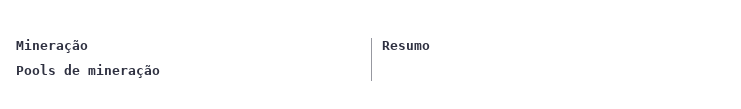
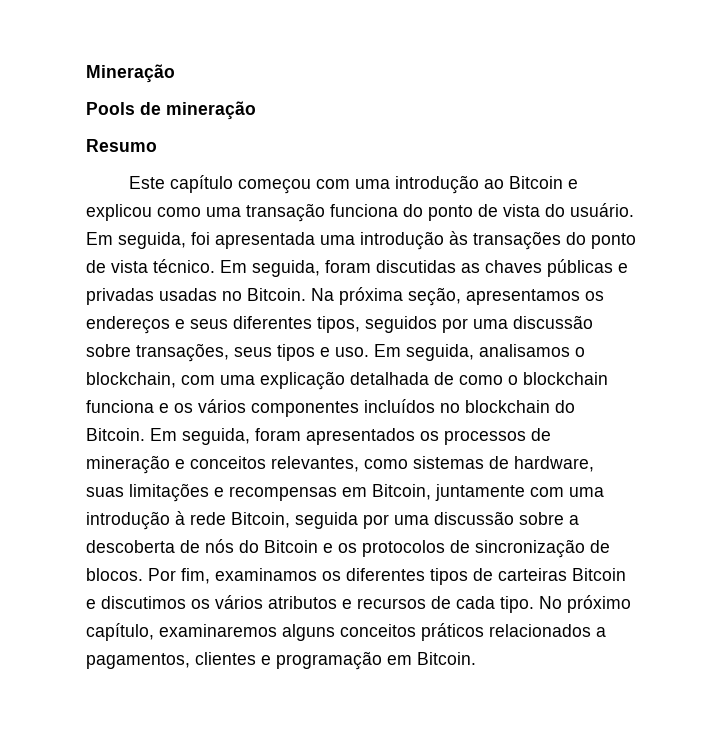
+ Este capítulo começou com uma introdução ao Bitcoin e explicou como uma transação funciona do ponto de vista do usuário. Em seguida, foi apresentada uma introdução às transações do ponto de vista técnico. Em seguida, foram discutidas as chaves públicas e privadas usadas no Bitcoin. Na próxima seção, apresentamos os endereços e seus diferentes tipos, seguidos por uma discussão sobre transações, seus tipos e uso. Em seguida, analisamos o blockchain, com uma explicação detalhada de como o blockchain funciona e os vários componentes incluídos no blockchain do Bitcoin. Em seguida, foram apresentados os processos de mineração e conceitos relevantes, como sistemas de hardware, suas limitações e recompensas em Bitcoin, juntamente com uma introdução à rede Bitcoin, seguida por uma discussão sobre a descoberta de nós do Bitcoin e os protocolos de sincronização de blocos. Por fim, examinamos os diferentes tipos de carteiras Bitcoin e discutimos os vários atributos e recursos de cada tipo. No próximo capítulo, examinaremos alguns conceitos práticos relacionados a pagamentos, clientes e programação em Bitcoin.

